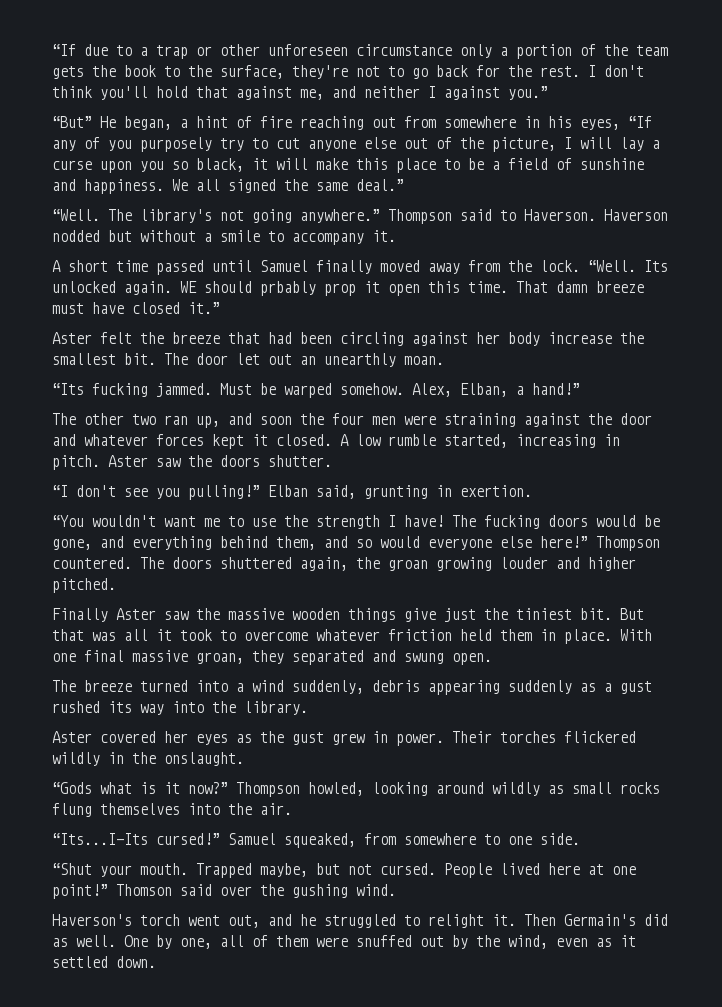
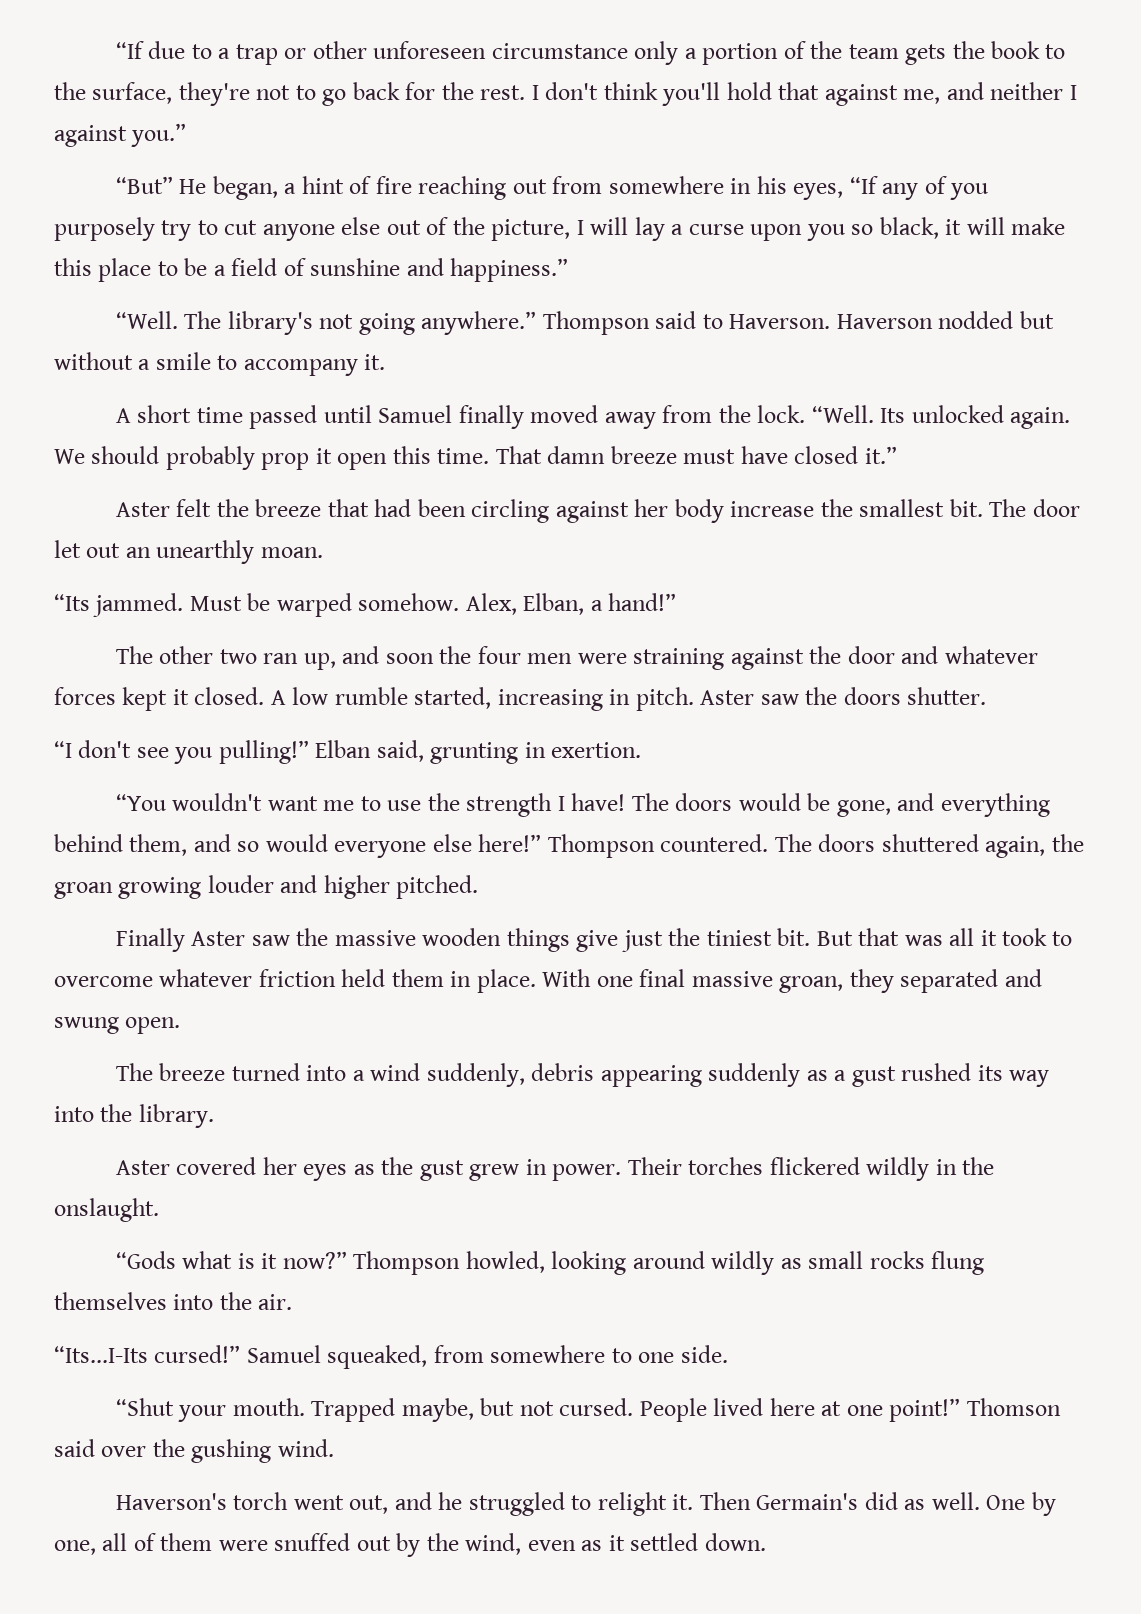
- “But” He began, a hint of fire reaching out from somewhere in his eyes, “If any of you purposely try to cut anyone else out of the picture, I will lay a curse upon you so black, it will make this place to be a field of sunshine and happiness. We all signed the same deal.”
+ “But” He began, a hint of fire reaching out from somewhere in his eyes, “If any of you purposely try to cut anyone else out of the picture, I will lay a curse upon you so black, it will make this place to be a field of sunshine and happiness.”
- WE should prbably prop it open this time.
+ We should probably prop it open this time.
- “Its fucking jammed.
+ “Its jammed.
- The fucking doors would be gone, and everything behind them, and so would everyone else here!”
+ The doors would be gone, and everything behind them, and so would everyone else here!”

